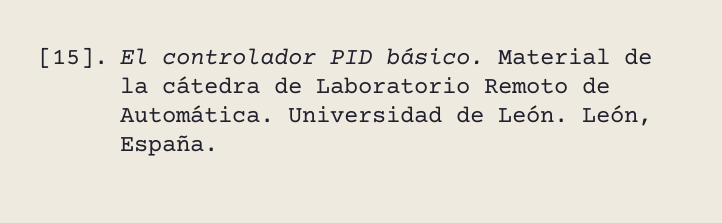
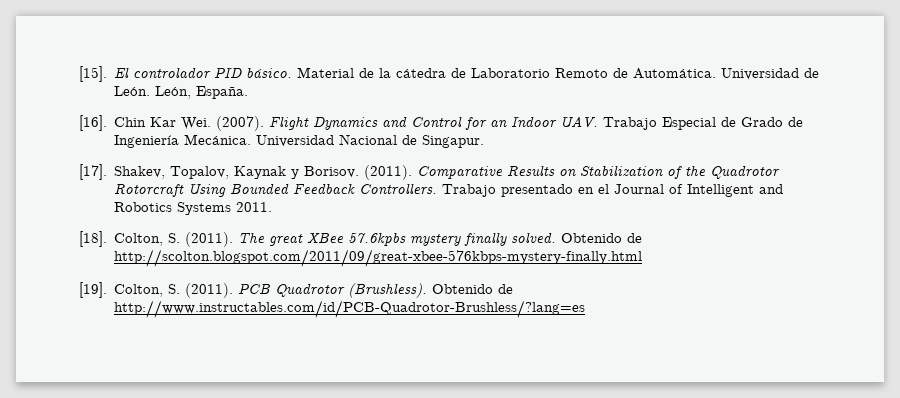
+ [16]. Chin Kar Wei. (2007). Flight Dynamics and Control for an Indoor UAV. Trabajo Especial de Grado de Ingeniería Mecánica. Universidad Nacional de Singapur.
+ [17]. Shakev, Topalov, Kaynak y Borisov. (2011). Comparative Results on Stabilization of the Quadrotor Rotorcraft Using Bounded Feedback Controllers. Trabajo presentado en el Journal of Intelligent and Robotics Systems 2011.
+ [18]. Colton, S. (2011). The great XBee 57.6kpbs mystery finally solved. Obtenido de http://scolton.blogspot.com/2011/09/great-xbee-576kbps-mystery-finally.html
+ [19]. Colton, S. (2011). PCB Quadrotor (Brushless). Obtenido de http://www.instructables.com/id/PCB-Quadrotor-Brushless/?lang=es

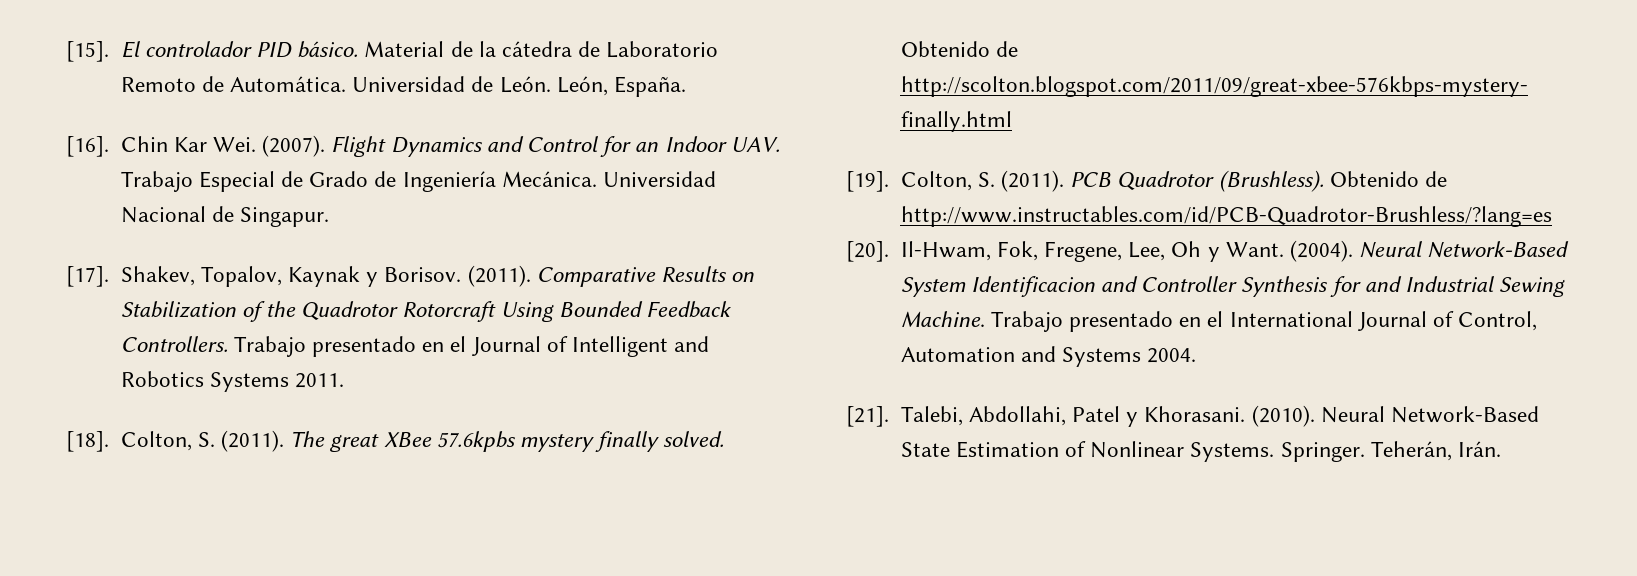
+ [20]. Il-Hwam, Fok, Fregene, Lee, Oh y Want. (2004). Neural Network-Based System Identificacion and Controller Synthesis for and Industrial Sewing Machine. Trabajo presentado en el International Journal of Control, Automation and Systems 2004.
+ [21]. Talebi, Abdollahi, Patel y Khorasani. (2010). Neural Network-Based State Estimation of Nonlinear Systems. Springer. Teherán, Irán.

